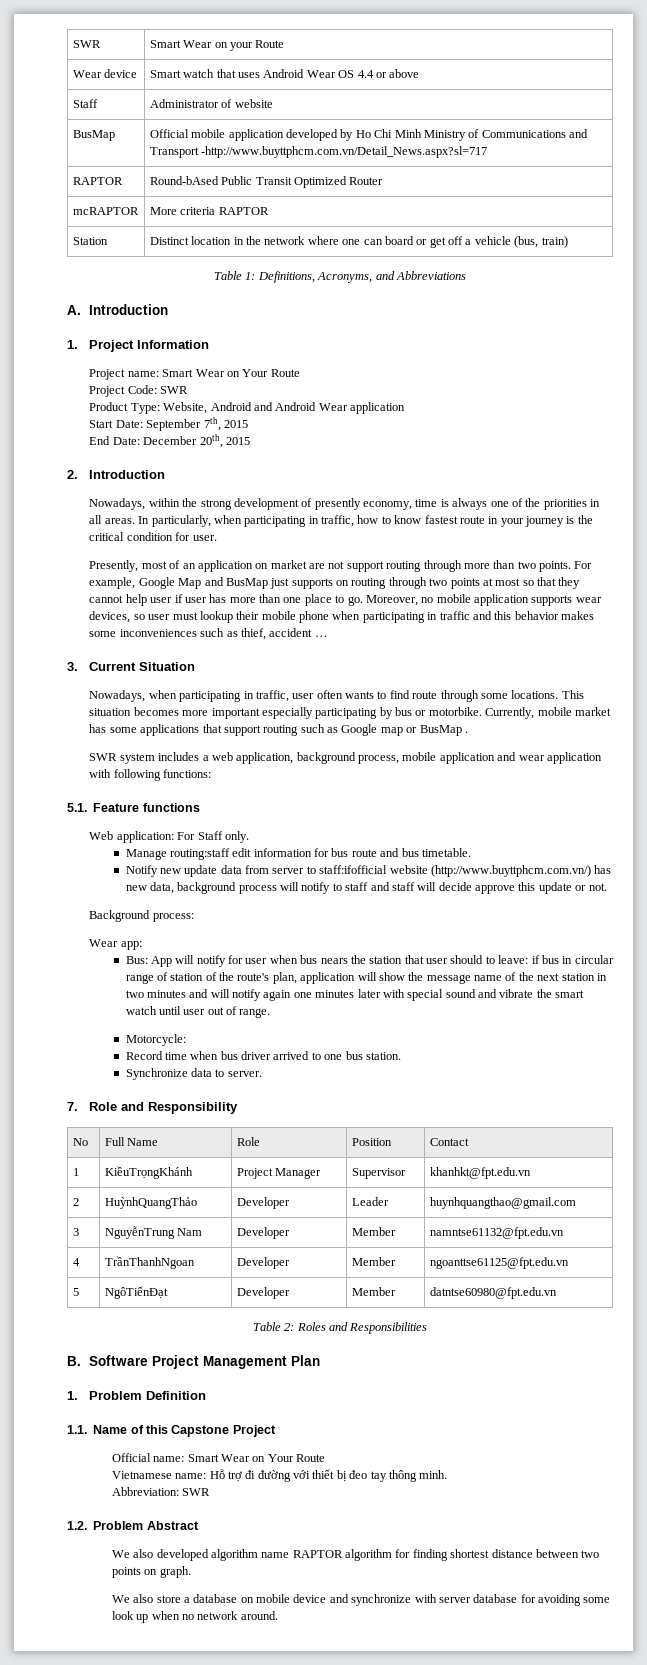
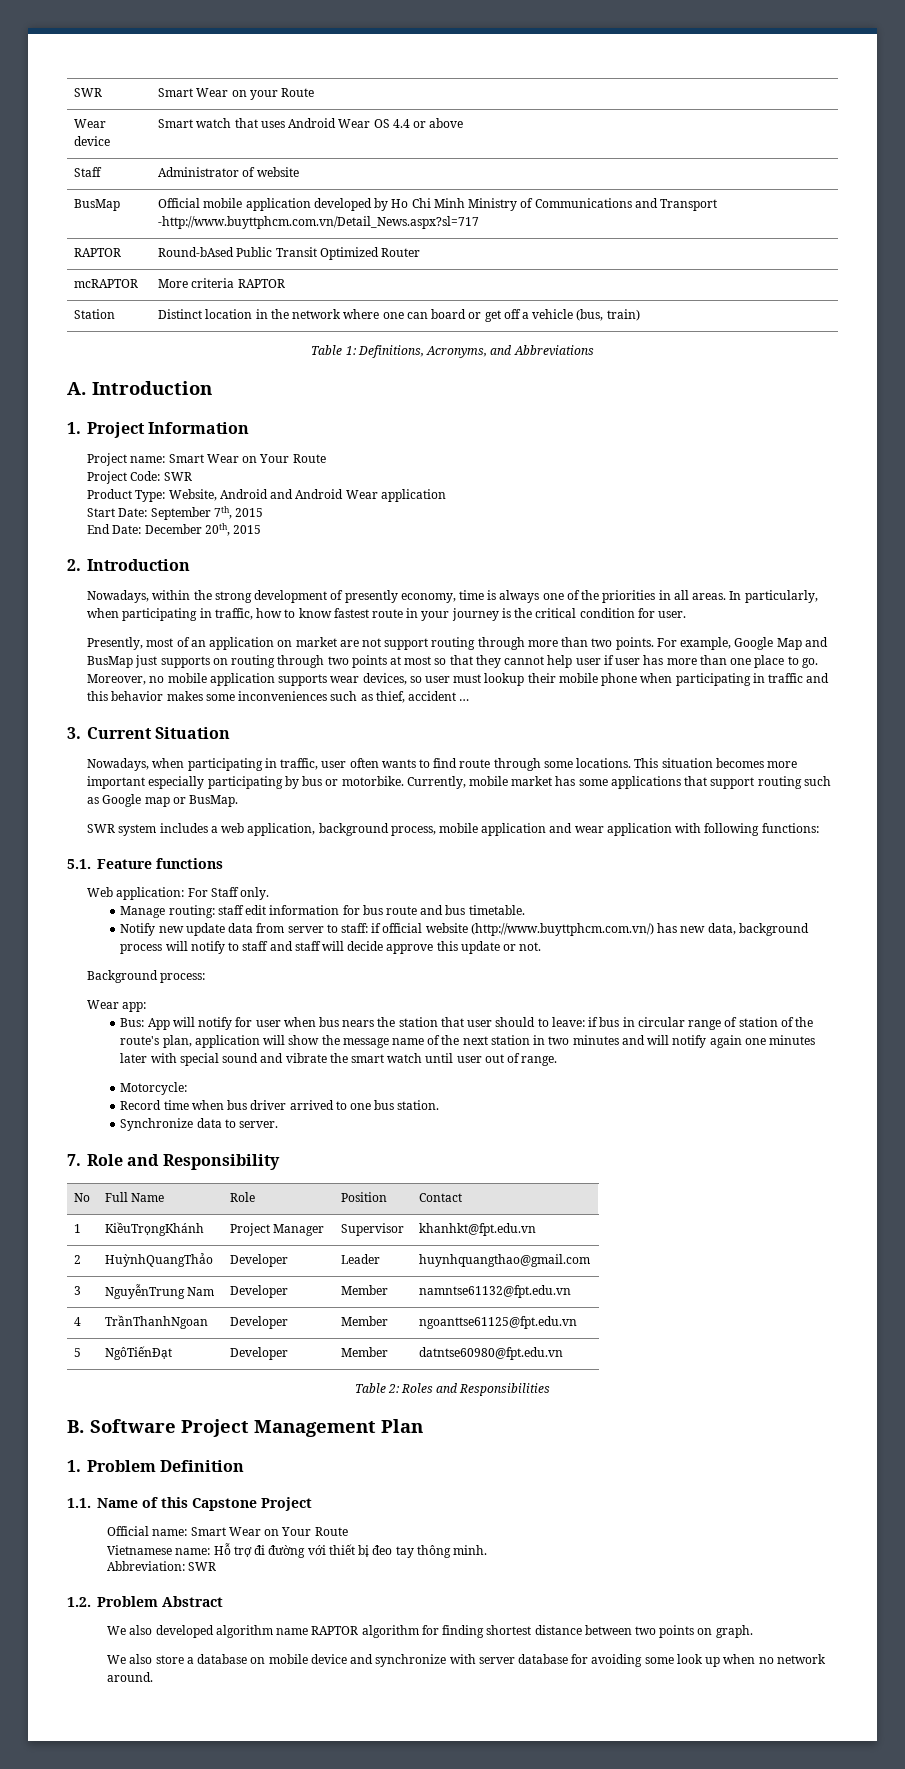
- Currently, mobile market has some applications that support routing such as Google map or BusMap .
+ Currently, mobile market has some applications that support routing such as Google map or BusMap.
- Manage routing:staff edit information for bus route and bus timetable.
+ Manage routing: staff edit information for bus route and bus timetable.
- Notify new update data from server to staff:ifofficial website (http://www.buyttphcm.com.vn/) has new data, background process will notify to staff and staff will decide approve this update or not.
+ Notify new update data from server to staff: if official website (http://www.buyttphcm.com.vn/) has new data, background process will notify to staff and staff will decide approve this update or not.

